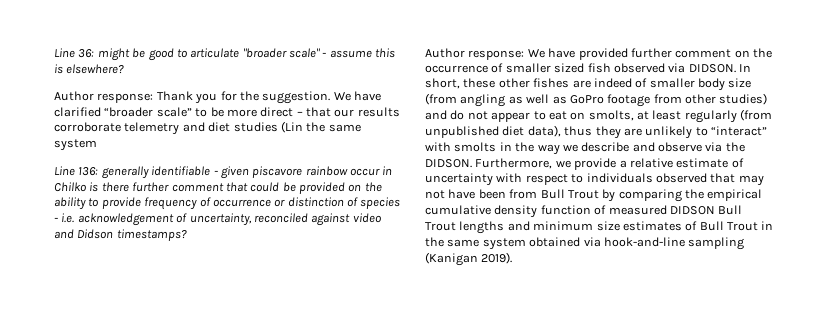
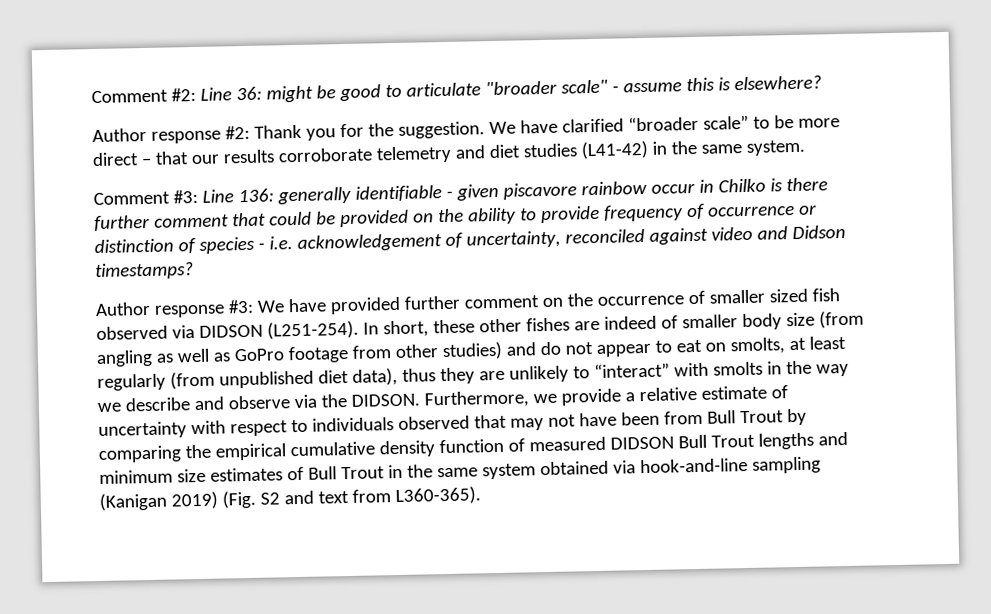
- Line 36: might be good to articulate "broader scale" - assume this is elsewhere?
+ Comment #2: Line 36: might be good to articulate "broader scale" - assume this is elsewhere?
- Author response: Thank you for the suggestion.
+ Author response #2: Thank you for the suggestion.
- We have clarified “broader scale” to be more direct – that our results corroborate telemetry and diet studies (Lin the same system
- Line 136: generally identifiable - given piscavore rainbow occur in Chilko is there further comment that could be provided on the ability to provide frequency of occurrence or distinction of species - i.e. acknowledgement of uncertainty, reconciled against video and Didson timestamps?
+ We have clarified “broader scale” to be more direct – that our results corroborate telemetry and diet studies (L41-42) in the same system.
+ Comment #3: Line 136: generally identifiable - given piscavore rainbow occur in Chilko is there further comment that could be provided on the ability to provide frequency of occurrence or distinction of species - i.e. acknowledgement of uncertainty, reconciled against video and Didson timestamps?
- Author response: We have provided further comment on the occurrence of smaller sized fish observed via DIDSON.
+ Author response #3: We have provided further comment on the occurrence of smaller sized fish observed via DIDSON (L251-254).
- Furthermore, we provide a relative estimate of uncertainty with respect to individuals observed that may not have been from Bull Trout by comparing the empirical cumulative density function of measured DIDSON Bull Trout lengths and minimum size estimates of Bull Trout in the same system obtained via hook-and-line sampling (Kanigan 2019).
+ Furthermore, we provide a relative estimate of uncertainty with respect to individuals observed that may not have been from Bull Trout by comparing the empirical cumulative density function of measured DIDSON Bull Trout lengths and minimum size estimates of Bull Trout in the same system obtained via hook-and-line sampling (Kanigan 2019) (Fig. S2 and text from L360-365).

